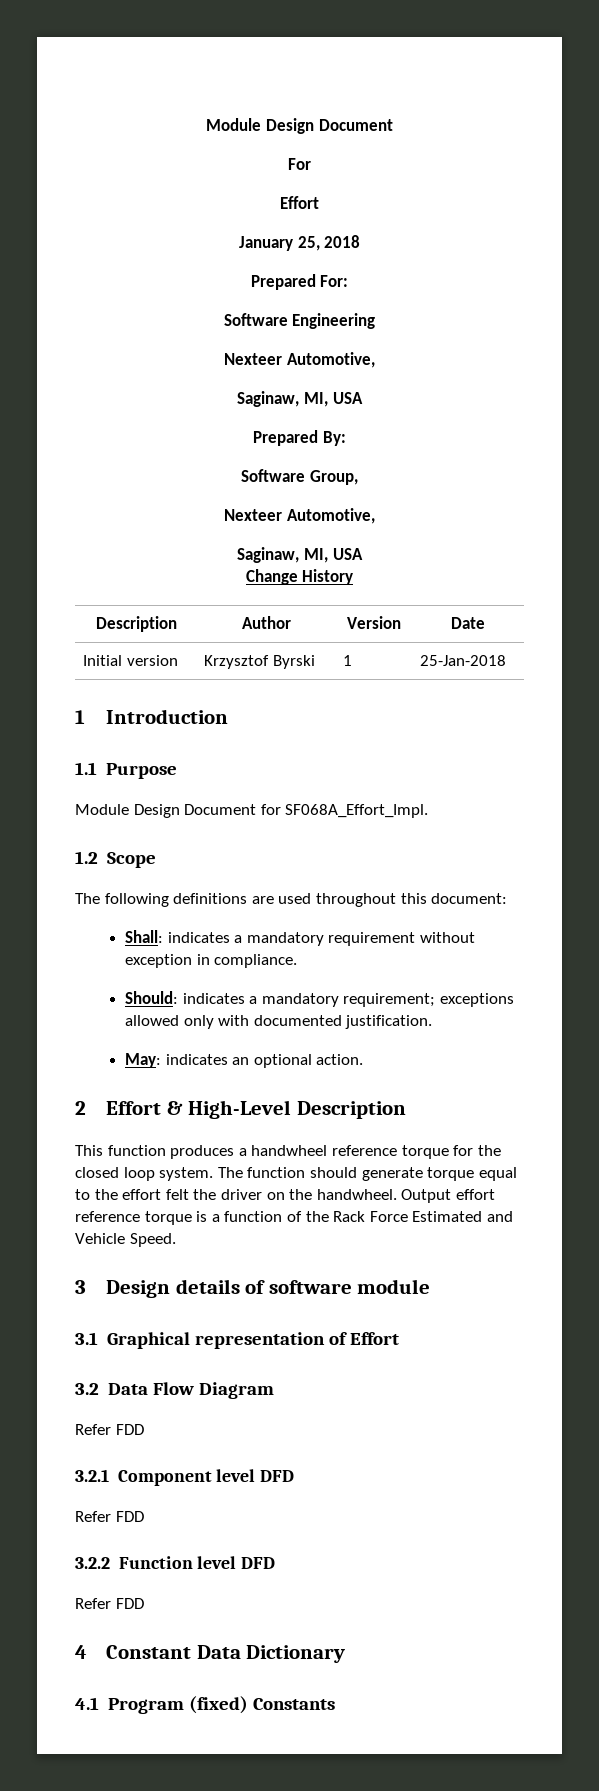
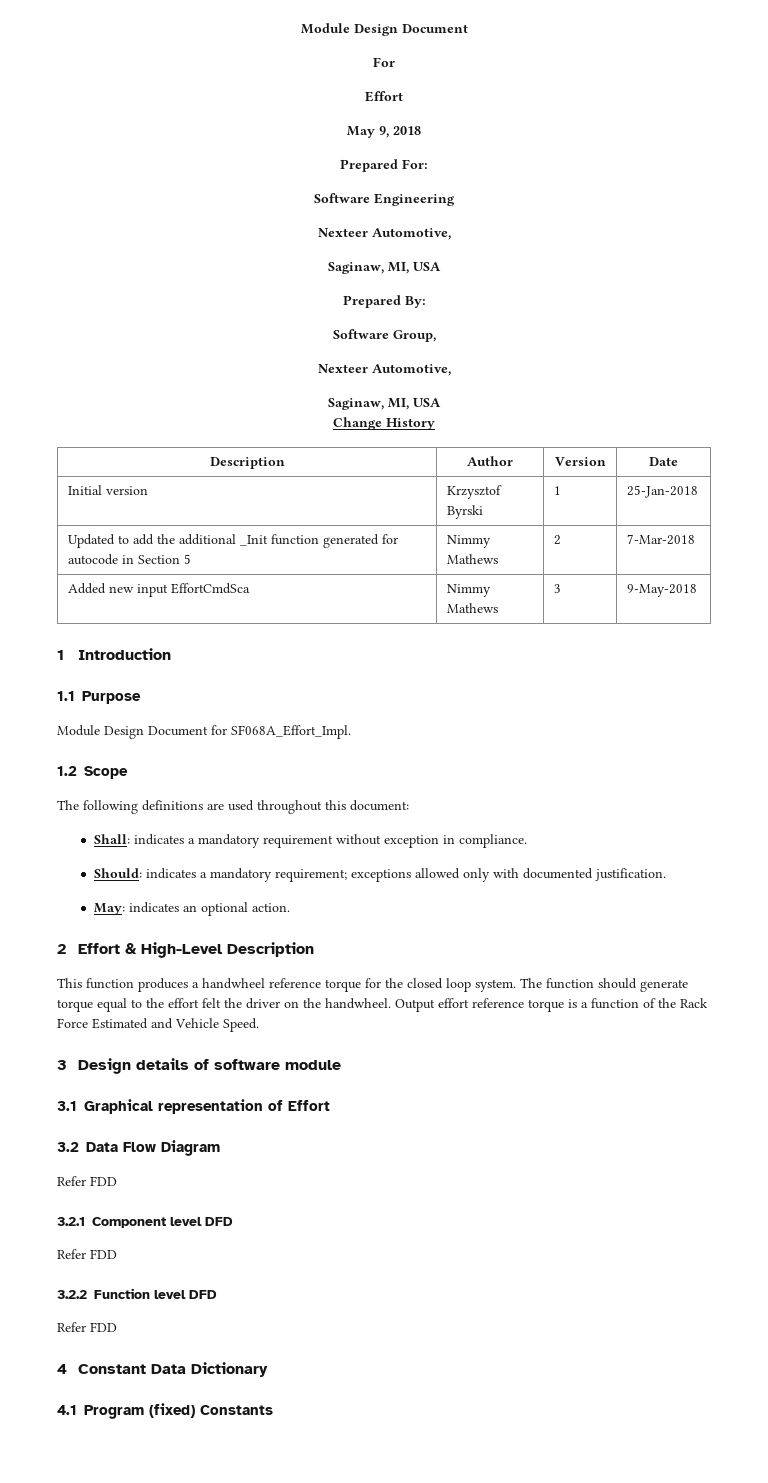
- January 25, 2018
+ May 9, 2018
+ Updated to add the additional _Init function generated for autocode in Section 5 | Nimmy Mathews | 2 | 7-Mar-2018
+ Added new input EffortCmdSca | Nimmy Mathews | 3 | 9-May-2018

